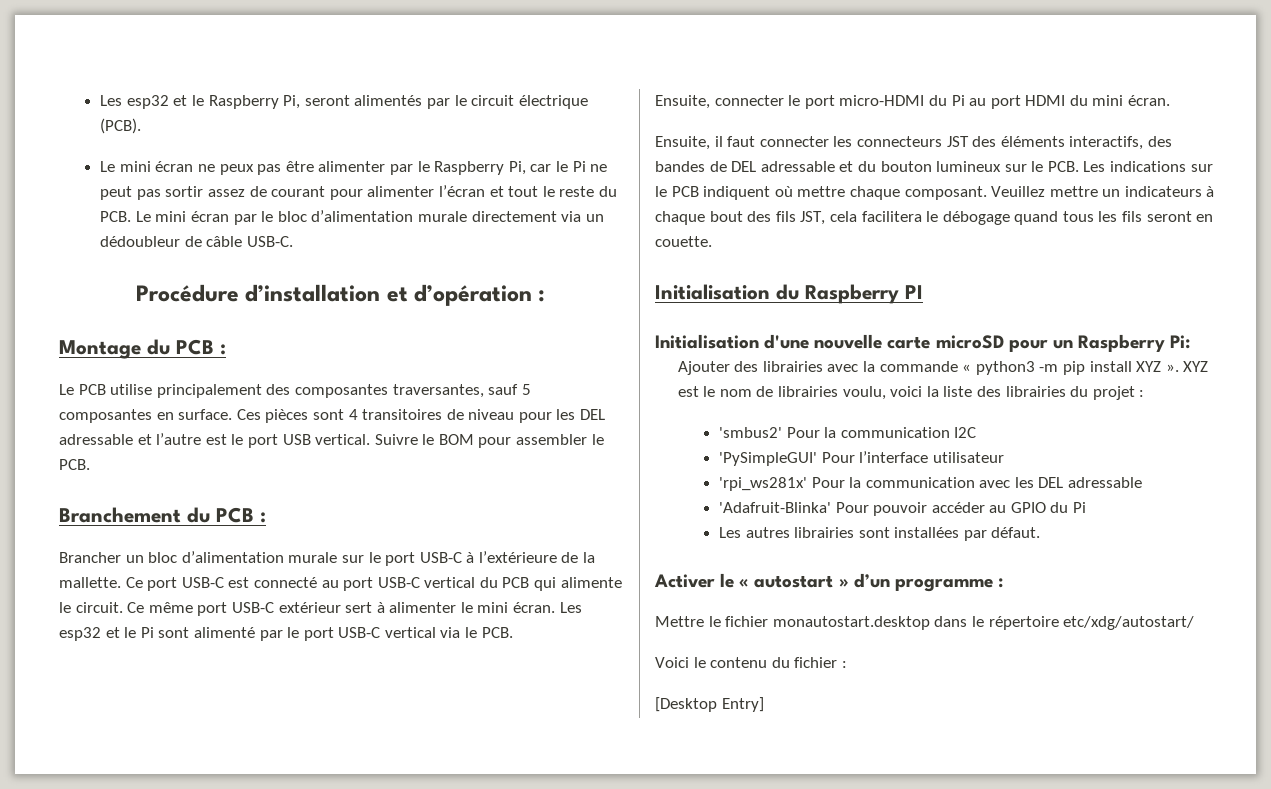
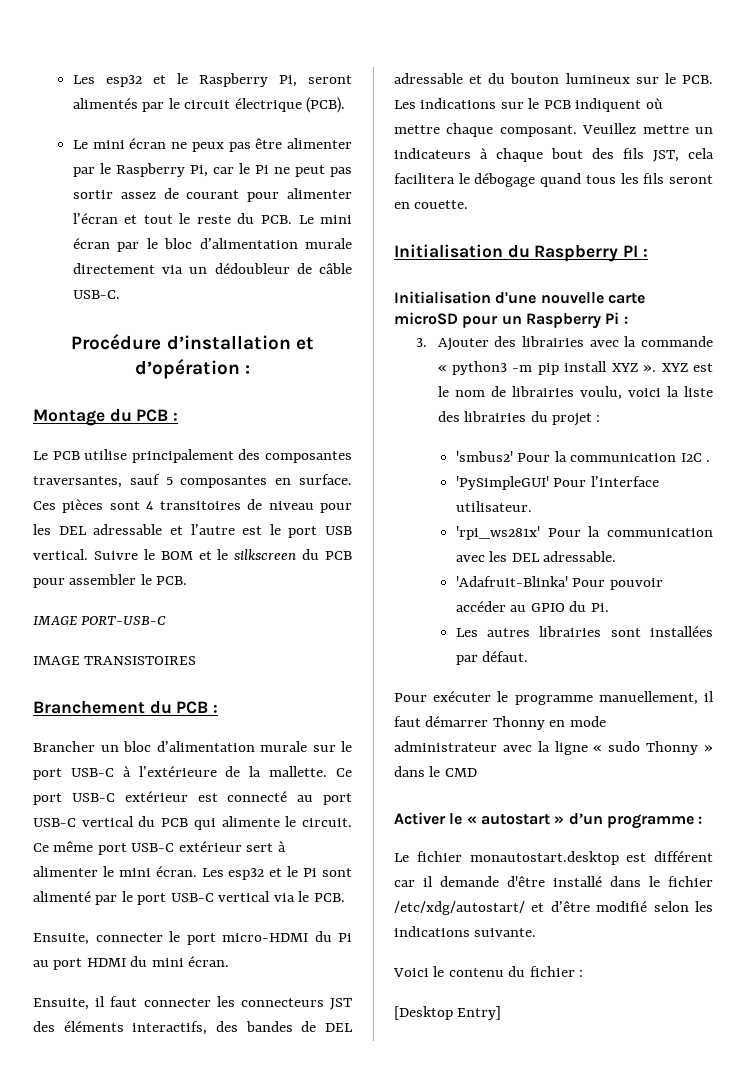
- Suivre le BOM pour assembler le PCB.
+ Suivre le BOM et le silkscreen du PCB pour assembler le PCB.
+ IMAGE PORT-USB-C
+ IMAGE TRANSISTOIRES
- Ce port USB-C est connecté au port USB-C vertical du PCB qui alimente le circuit.
+ Ce port USB-C extérieur est connecté au port USB-C vertical du PCB qui alimente le circuit.
- Initialisation du Raspberry PI
+ Initialisation du Raspberry PI :
- Initialisation d'une nouvelle carte microSD pour un Raspberry Pi:
- Ajouter des librairies avec la commande « python3 -m pip install XYZ ».
+ Initialisation d'une nouvelle carte microSD pour un Raspberry Pi :
+ 3. Ajouter des librairies avec la commande « python3 -m pip install XYZ ».
- 'smbus2' Pour la communication I2C
+ 'smbus2' Pour la communication I2C .
- 'PySimpleGUI' Pour l’interface utilisateur
+ 'PySimpleGUI' Pour l’interface utilisateur.
- 'rpi_ws281x' Pour la communication avec les DEL adressable
+ 'rpi_ws281x' Pour la communication avec les DEL adressable.
- 'Adafruit-Blinka' Pour pouvoir accéder au GPIO du Pi
+ 'Adafruit-Blinka' Pour pouvoir accéder au GPIO du Pi.
+ Pour exécuter le programme manuellement, il faut démarrer Thonny en mode administrateur avec la ligne « sudo Thonny » dans le CMD
- Mettre le fichier monautostart.desktop dans le répertoire etc/xdg/autostart/
+ Le fichier monautostart.desktop est différent car il demande d'être installé dans le fichier /etc/xdg/autostart/ et d’être modifié selon les indications suivante.

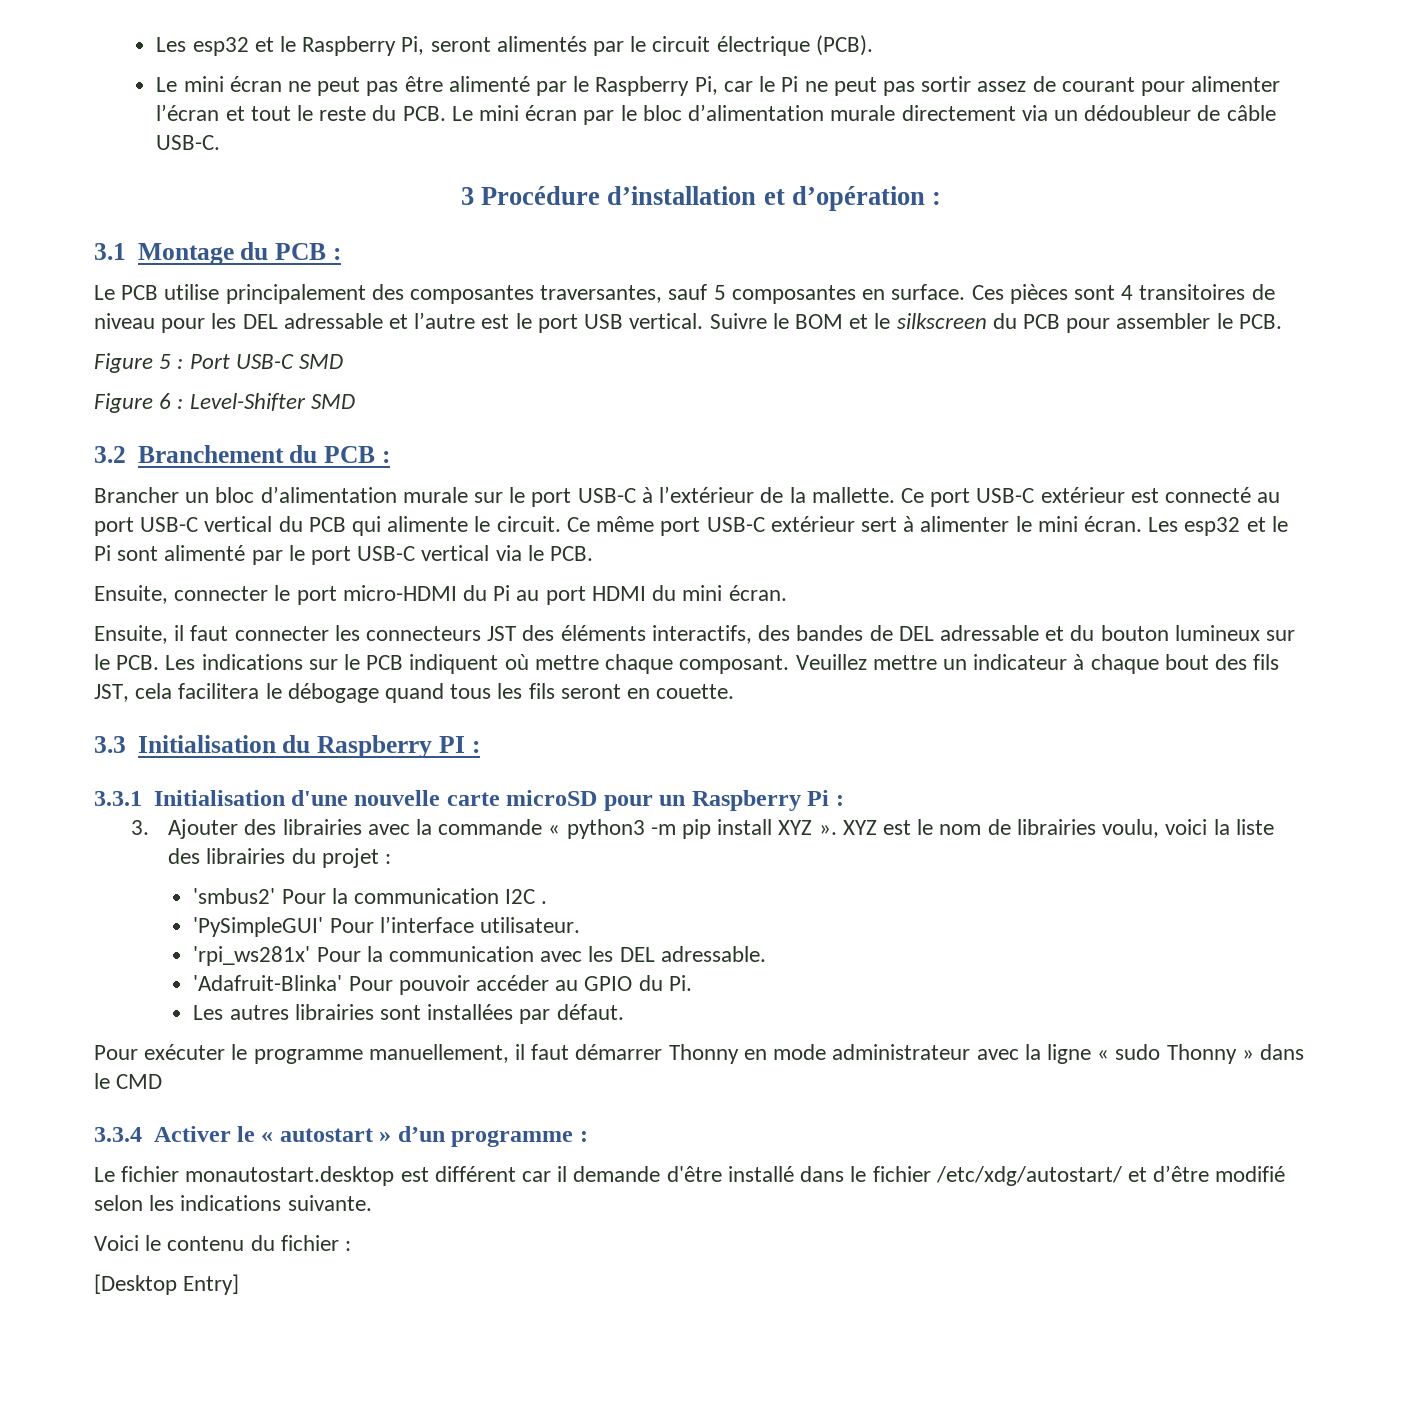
- Le mini écran ne peux pas être alimenter par le Raspberry Pi, car le Pi ne peut pas sortir assez de courant pour alimenter l’écran et tout le reste du PCB. Le mini écran par le bloc d’alimentation murale directement via un dédoubleur de câble USB-C.
+ Le mini écran ne peut pas être alimenté par le Raspberry Pi, car le Pi ne peut pas sortir assez de courant pour alimenter l’écran et tout le reste du PCB. Le mini écran par le bloc d’alimentation murale directement via un dédoubleur de câble USB-C.
- Procédure d’installation et d’opération :
+ 3 Procédure d’installation et d’opération :
- Montage du PCB :
+ 3.1 Montage du PCB :
- IMAGE PORT-USB-C
- IMAGE TRANSISTOIRES
- Branchement du PCB :
+ Figure 5 : Port USB-C SMD
+ Figure 6 : Level-Shifter SMD
+ 3.2 Branchement du PCB :
- Brancher un bloc d’alimentation murale sur le port USB-C à l’extérieure de la mallette.
+ Brancher un bloc d’alimentation murale sur le port USB-C à l’extérieur de la mallette.
- Veuillez mettre un indicateurs à chaque bout des fils JST, cela facilitera le débogage quand tous les fils seront en couette.
+ Veuillez mettre un indicateur à chaque bout des fils JST, cela facilitera le débogage quand tous les fils seront en couette.
- Initialisation du Raspberry PI :
+ 3.3 Initialisation du Raspberry PI :
- Initialisation d'une nouvelle carte microSD pour un Raspberry Pi :
+ 3.3.1 Initialisation d'une nouvelle carte microSD pour un Raspberry Pi :
- Activer le « autostart » d’un programme :
+ 3.3.4 Activer le « autostart » d’un programme :

